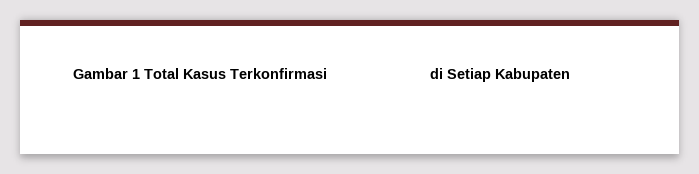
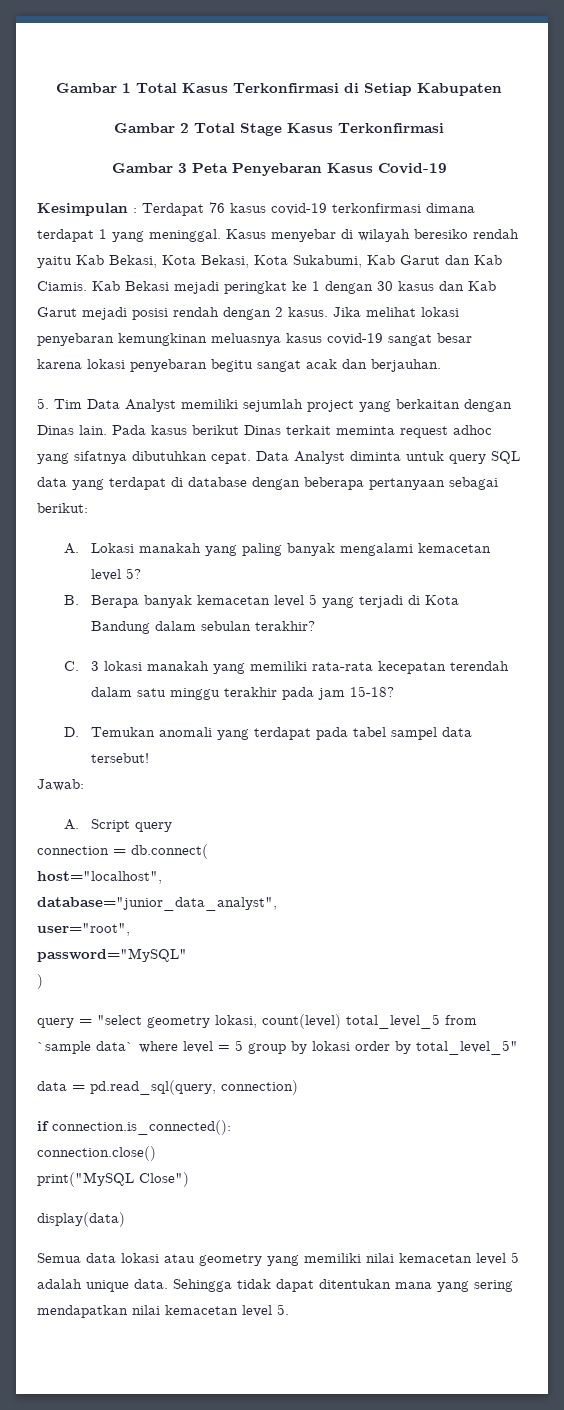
+ Gambar 2 Total Stage Kasus Terkonfirmasi
+ Gambar 3 Peta Penyebaran Kasus Covid-19
+ Kesimpulan : Terdapat 76 kasus covid-19 terkonfirmasi dimana terdapat 1 yang meninggal. Kasus menyebar di wilayah beresiko rendah yaitu Kab Bekasi, Kota Bekasi, Kota Sukabumi, Kab Garut dan Kab Ciamis. Kab Bekasi mejadi peringkat ke 1 dengan 30 kasus dan Kab Garut mejadi posisi rendah dengan 2 kasus. Jika melihat lokasi penyebaran kemungkinan meluasnya kasus covid-19 sangat besar karena lokasi penyebaran begitu sangat acak dan berjauhan.
+ 5. Tim Data Analyst memiliki sejumlah project yang berkaitan dengan Dinas lain. Pada kasus berikut Dinas terkait meminta request adhoc yang sifatnya dibutuhkan cepat. Data Analyst diminta untuk query SQL data yang terdapat di database dengan beberapa pertanyaan sebagai berikut:
+ A. Lokasi manakah yang paling banyak mengalami kemacetan level 5?
+ B. Berapa banyak kemacetan level 5 yang terjadi di Kota Bandung dalam sebulan terakhir?
+ C. 3 lokasi manakah yang memiliki rata-rata kecepatan terendah dalam satu minggu terakhir pada jam 15-18?
+ D. Temukan anomali yang terdapat pada tabel sampel data tersebut!
+ Jawab:
+ A. Script query
+ connection = db.connect(
+ host="localhost",
+ database="junior_data_analyst",
+ user="root",
+ password="MySQL"
+ )
+ query = "select geometry lokasi, count(level) total_level_5 from `sample data` where level = 5 group by lokasi order by total_level_5"
+ data = pd.read_sql(query, connection)
+ if connection.is_connected():
+ connection.close()
+ print("MySQL Close")
+ display(data)
+ Semua data lokasi atau geometry yang memiliki nilai kemacetan level 5 adalah unique data. Sehingga tidak dapat ditentukan mana yang sering mendapatkan nilai kemacetan level 5.

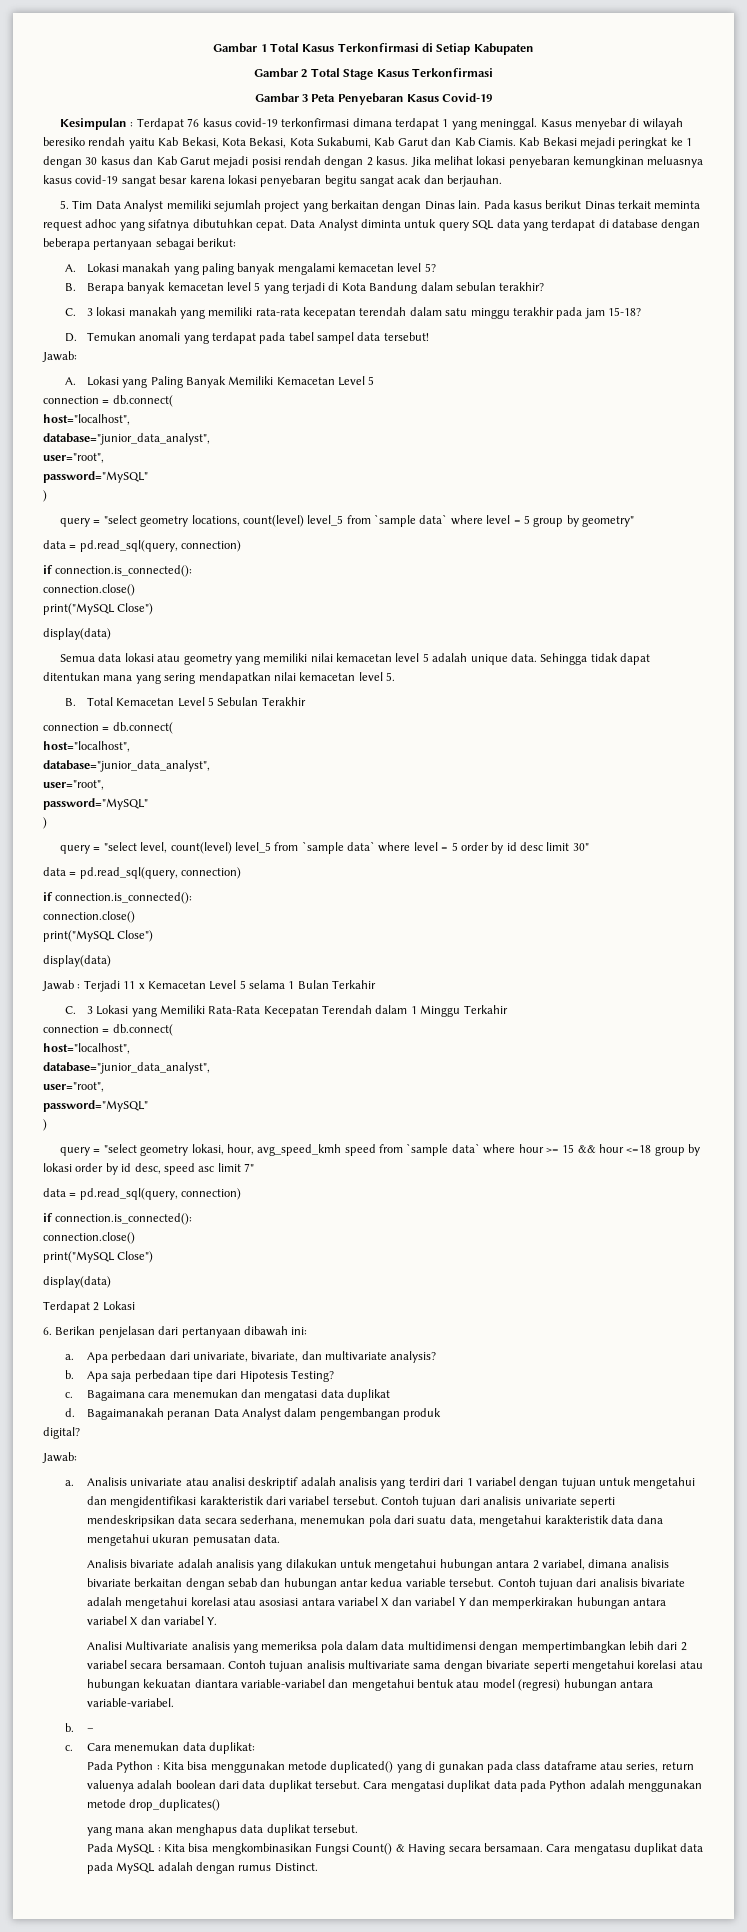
- A. Script query
+ A. Lokasi yang Paling Banyak Memiliki Kemacetan Level 5
- query = "select geometry lokasi, count(level) total_level_5 from `sample data` where level = 5 group by lokasi order by total_level_5"
+ query = "select geometry locations, count(level) level_5 from `sample data` where level = 5 group by geometry"
+ B. Total Kemacetan Level 5 Sebulan Terakhir
+ connection = db.connect(
+ host="localhost",
+ database="junior_data_analyst",
+ user="root",
+ password="MySQL"
+ )
+ query = "select level, count(level) level_5 from `sample data` where level = 5 order by id desc limit 30"
+ data = pd.read_sql(query, connection)
+ if connection.is_connected():
+ connection.close()
+ print("MySQL Close")
+ display(data)
+ Jawab : Terjadi 11 x Kemacetan Level 5 selama 1 Bulan Terkahir
+ C. 3 Lokasi yang Memiliki Rata-Rata Kecepatan Terendah dalam 1 Minggu Terkahir
+ connection = db.connect(
+ host="localhost",
+ database="junior_data_analyst",
+ user="root",
+ password="MySQL"
+ )
+ query = "select geometry lokasi, hour, avg_speed_kmh speed from `sample data` where hour >= 15 && hour <=18 group by lokasi order by id desc, speed asc limit 7"
+ data = pd.read_sql(query, connection)
+ if connection.is_connected():
+ connection.close()
+ print("MySQL Close")
+ display(data)
+ Terdapat 2 Lokasi
+ 6. Berikan penjelasan dari pertanyaan dibawah ini:
+ a. Apa perbedaan dari univariate, bivariate, dan multivariate analysis?
+ b. Apa saja perbedaan tipe dari Hipotesis Testing?
+ c. Bagaimana cara menemukan dan mengatasi data duplikat
+ d. Bagaimanakah peranan Data Analyst dalam pengembangan produk
+ digital?
+ Jawab:
+ a. Analisis univariate atau analisi deskriptif adalah analisis yang terdiri dari 1 variabel dengan tujuan untuk mengetahui dan mengidentifikasi karakteristik dari variabel tersebut. Contoh tujuan dari analisis univariate seperti mendeskripsikan data secara sederhana, menemukan pola dari suatu data, mengetahui karakteristik data dana mengetahui ukuran pemusatan data.
+ Analisis bivariate adalah analisis yang dilakukan untuk mengetahui hubungan antara 2 variabel, dimana analisis bivariate berkaitan dengan sebab dan hubungan antar kedua variable tersebut. Contoh tujuan dari analisis bivariate adalah mengetahui korelasi atau asosiasi antara variabel X dan variabel Y dan memperkirakan hubungan antara variabel X dan variabel Y.
+ Analisi Multivariate analisis yang memeriksa pola dalam data multidimensi dengan mempertimbangkan lebih dari 2 variabel secara bersamaan. Contoh tujuan analisis multivariate sama dengan bivariate seperti mengetahui korelasi atau hubungan kekuatan diantara variable-variabel dan mengetahui bentuk atau model (regresi) hubungan antara variable-variabel.
+ b. –
+ c. Cara menemukan data duplikat:
+ Pada Python : Kita bisa menggunakan metode duplicated() yang di gunakan pada class dataframe atau series, return valuenya adalah boolean dari data duplikat tersebut. Cara mengatasi duplikat data pada Python adalah menggunakan metode drop_duplicates()
+ yang mana akan menghapus data duplikat tersebut.
+ Pada MySQL : Kita bisa mengkombinasikan Fungsi Count() & Having secara bersamaan. Cara mengatasu duplikat data pada MySQL adalah dengan rumus Distinct.

